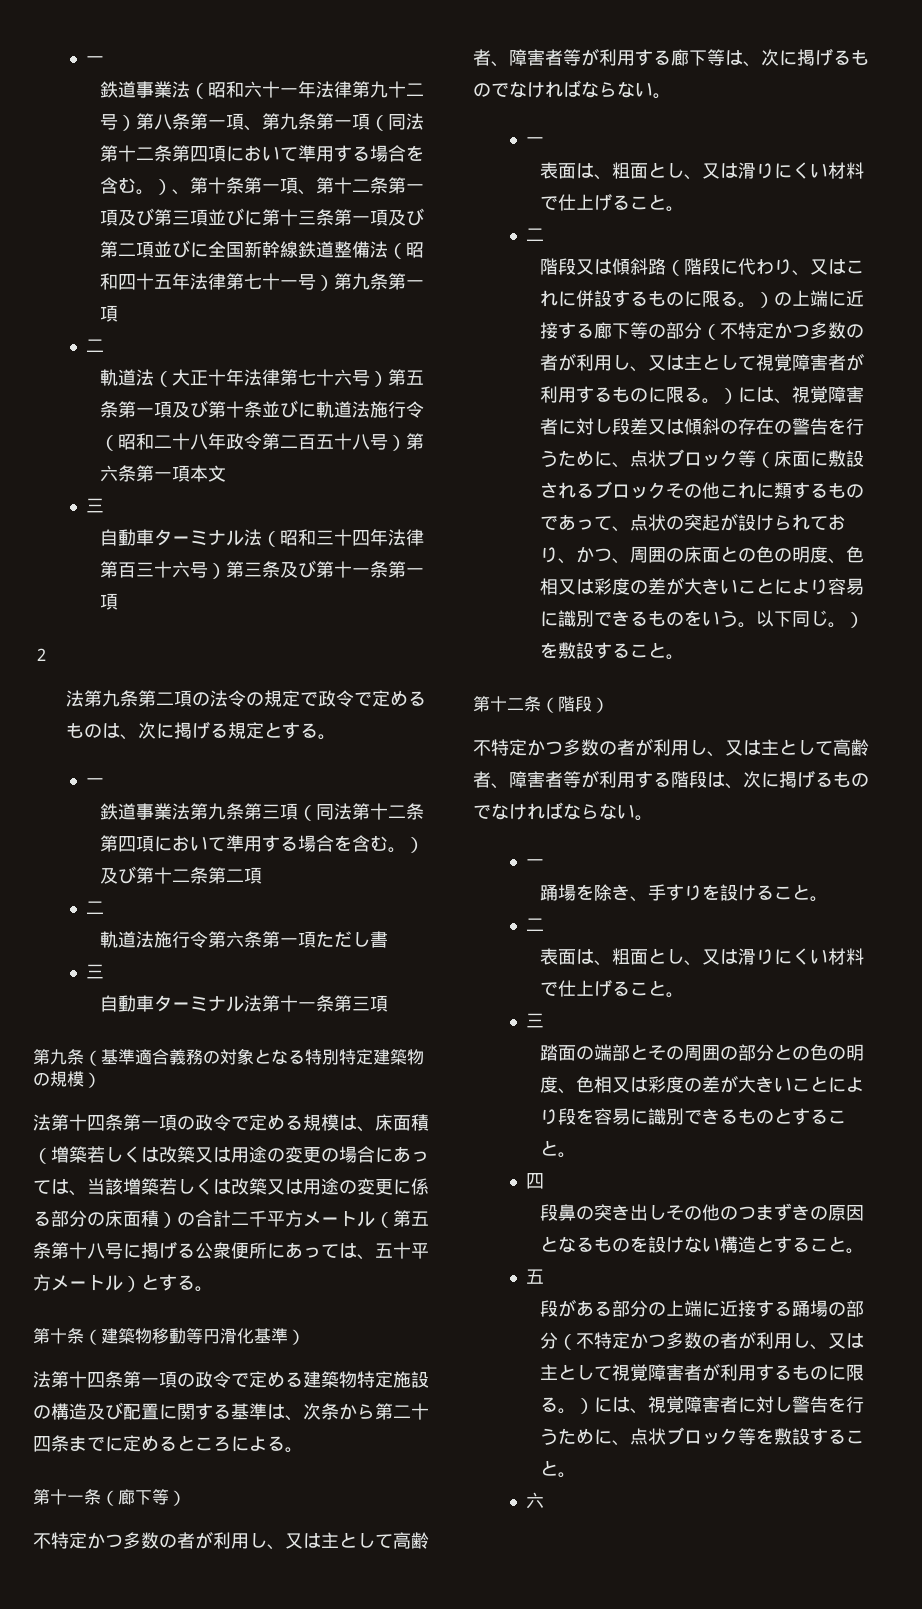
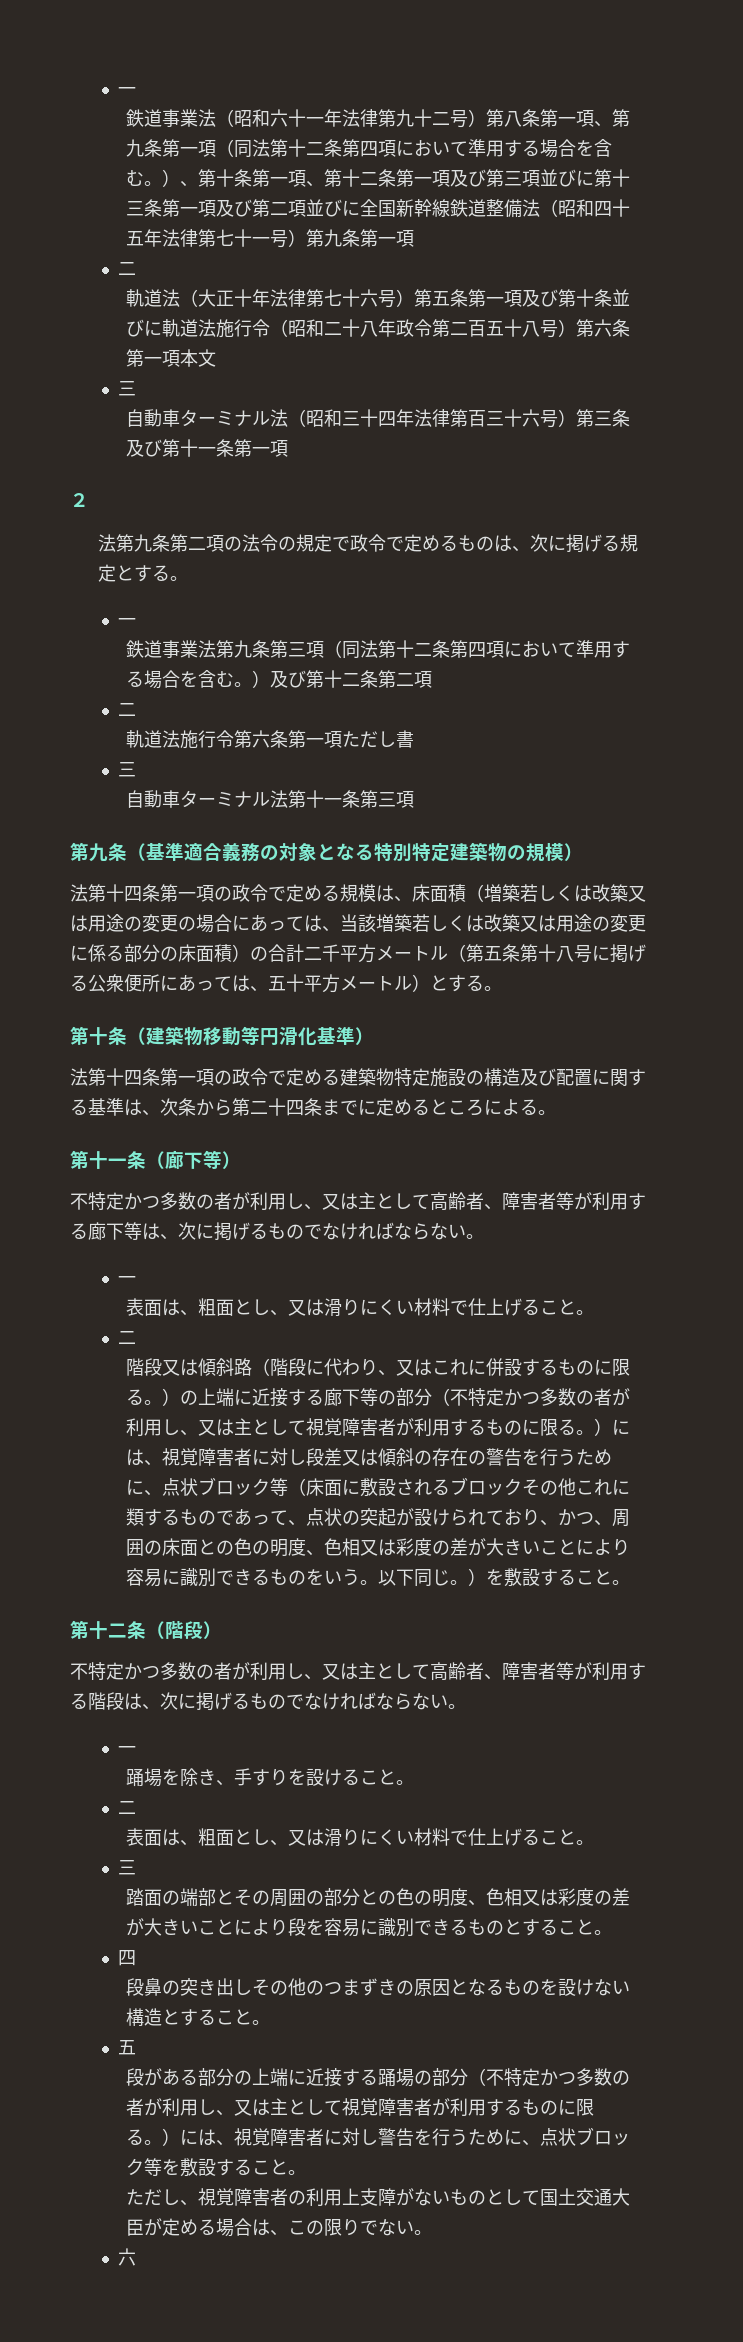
+ ただし、視覚障害者の利用上支障がないものとして国土交通大臣が定める場合は、この限りでない。

